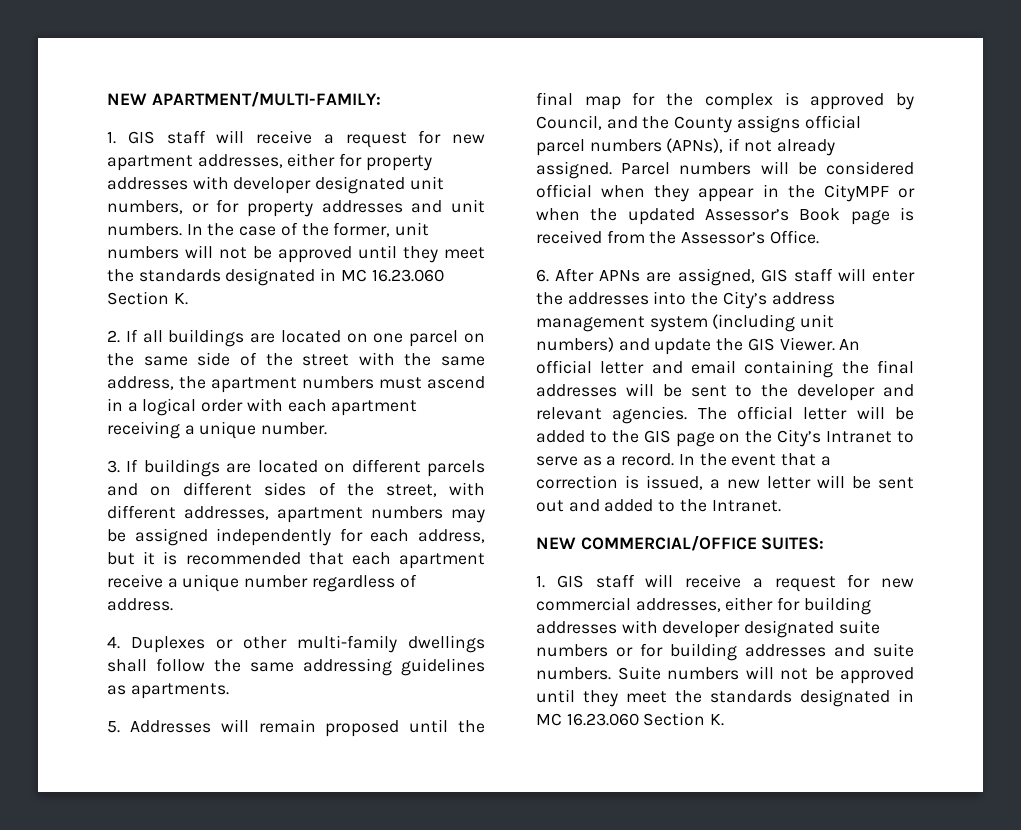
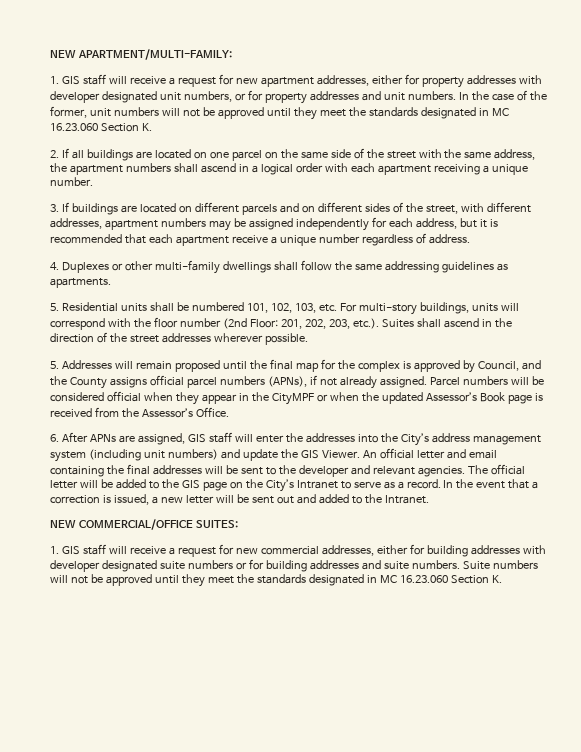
- 2. If all buildings are located on one parcel on the same side of the street with the same address, the apartment numbers must ascend in a logical order with each apartment receiving a unique number.
+ 2. If all buildings are located on one parcel on the same side of the street with the same address, the apartment numbers shall ascend in a logical order with each apartment receiving a unique number.
+ 5. Residential units shall be numbered 101, 102, 103, etc. For multi-story buildings, units will correspond with the floor number (2nd Floor: 201, 202, 203, etc.). Suites shall ascend in the direction of the street addresses wherever possible.

